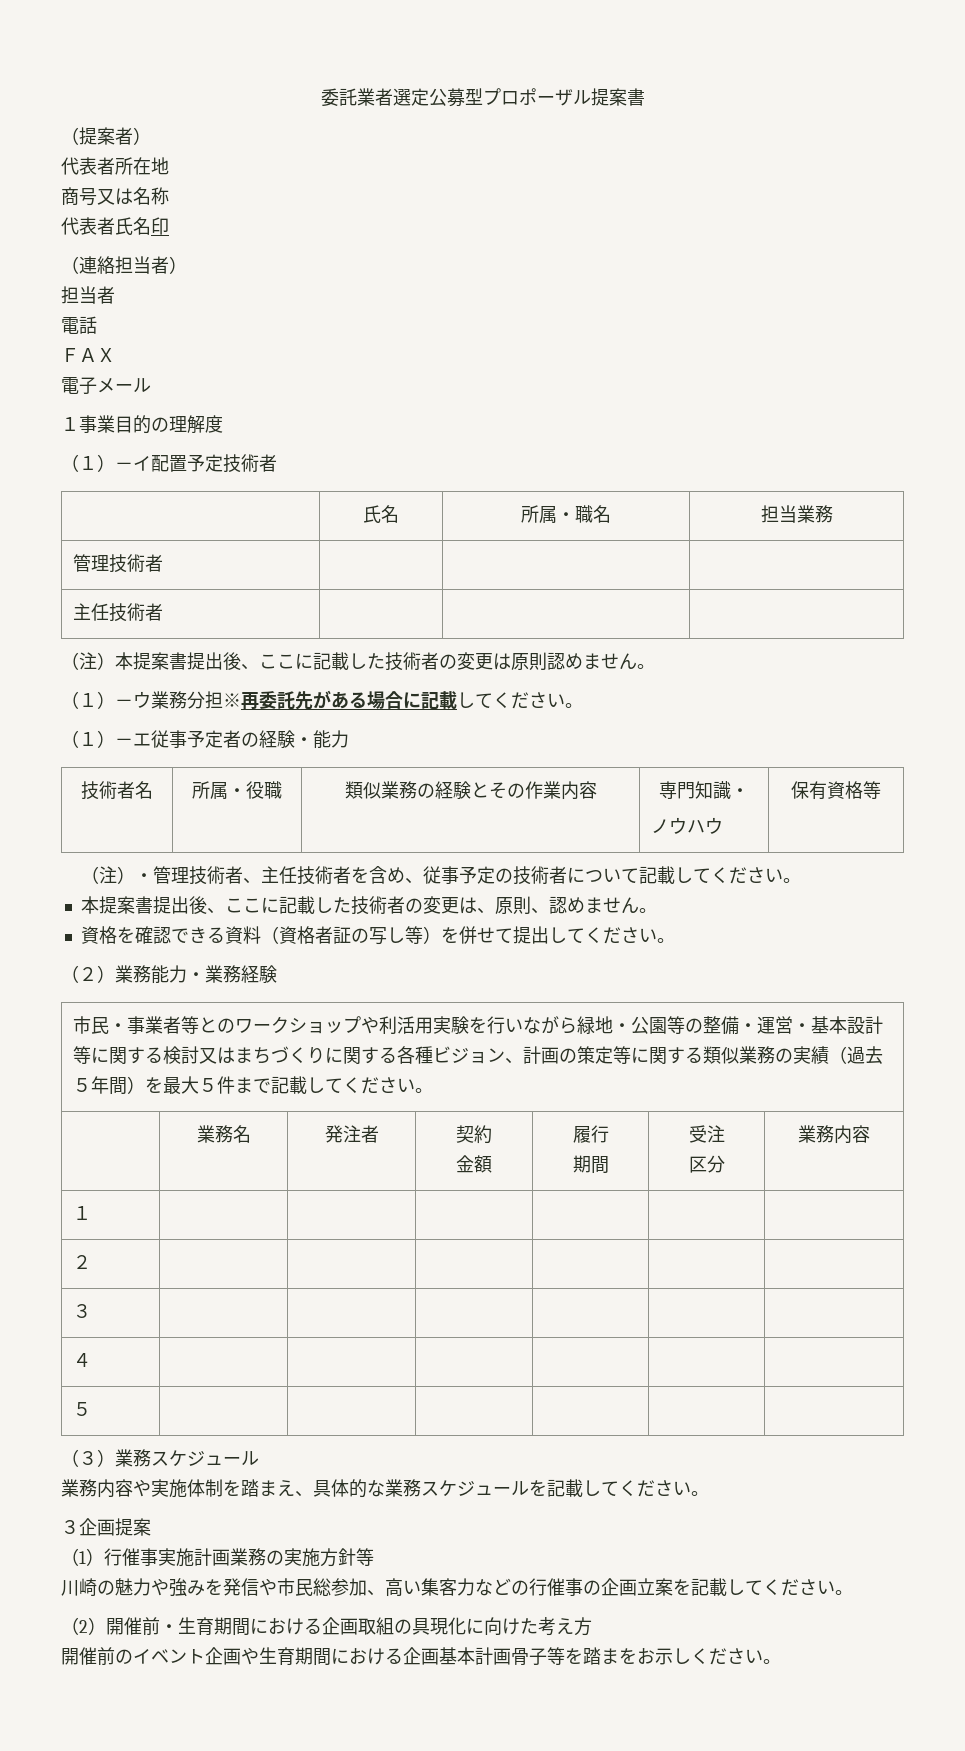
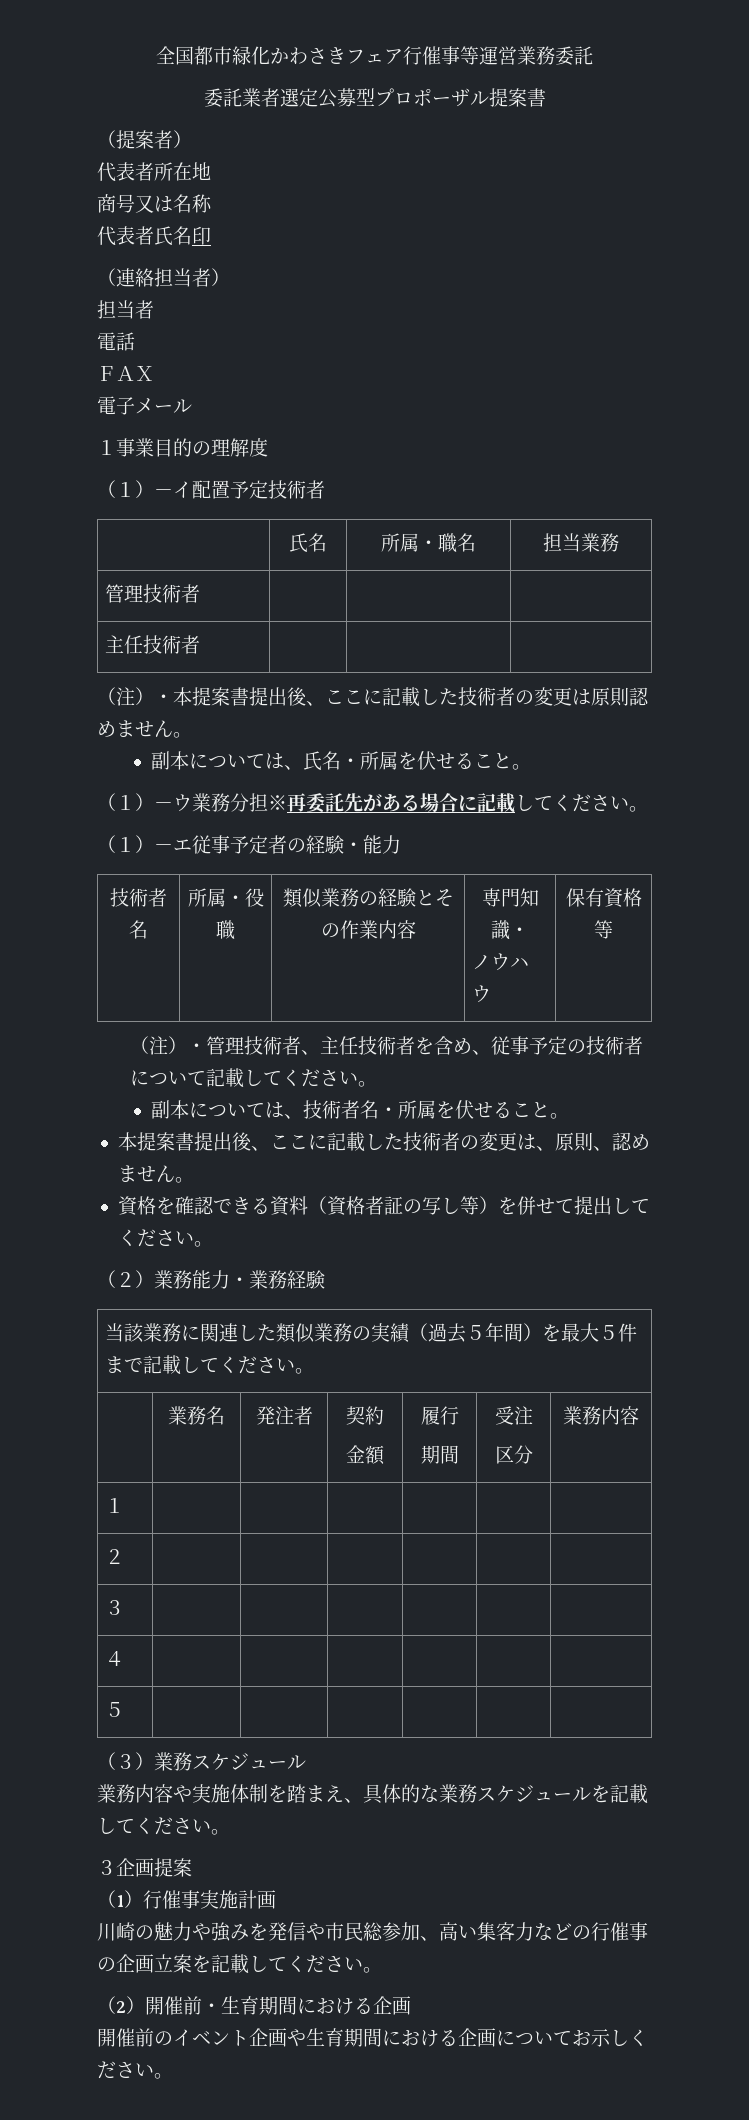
+ 全国都市緑化かわさきフェア行催事等運営業務委託
- （注）本提案書提出後、ここに記載した技術者の変更は原則認めません。
+ （注）・本提案書提出後、ここに記載した技術者の変更は原則認めません。
+ 副本については、氏名・所属を伏せること。
+ 副本については、技術者名・所属を伏せること。
- 市民・事業者等とのワークショップや利活用実験を行いながら緑地・公園等の整備・運営・基本設計等に関する検討又はまちづくりに関する各種ビジョン、計画の策定等に関する類似業務の実績（過去５年間）を最大５件まで記載してください。
+ 当該業務に関連した類似業務の実績（過去５年間）を最大５件まで記載してください。
- （1）行催事実施計画業務の実施方針等
+ （1）行催事実施計画
- （2）開催前・生育期間における企画取組の具現化に向けた考え方
+ （2）開催前・生育期間における企画
- 開催前のイベント企画や生育期間における企画基本計画骨子等を踏まをお示しください。
+ 開催前のイベント企画や生育期間における企画についてお示しください。

